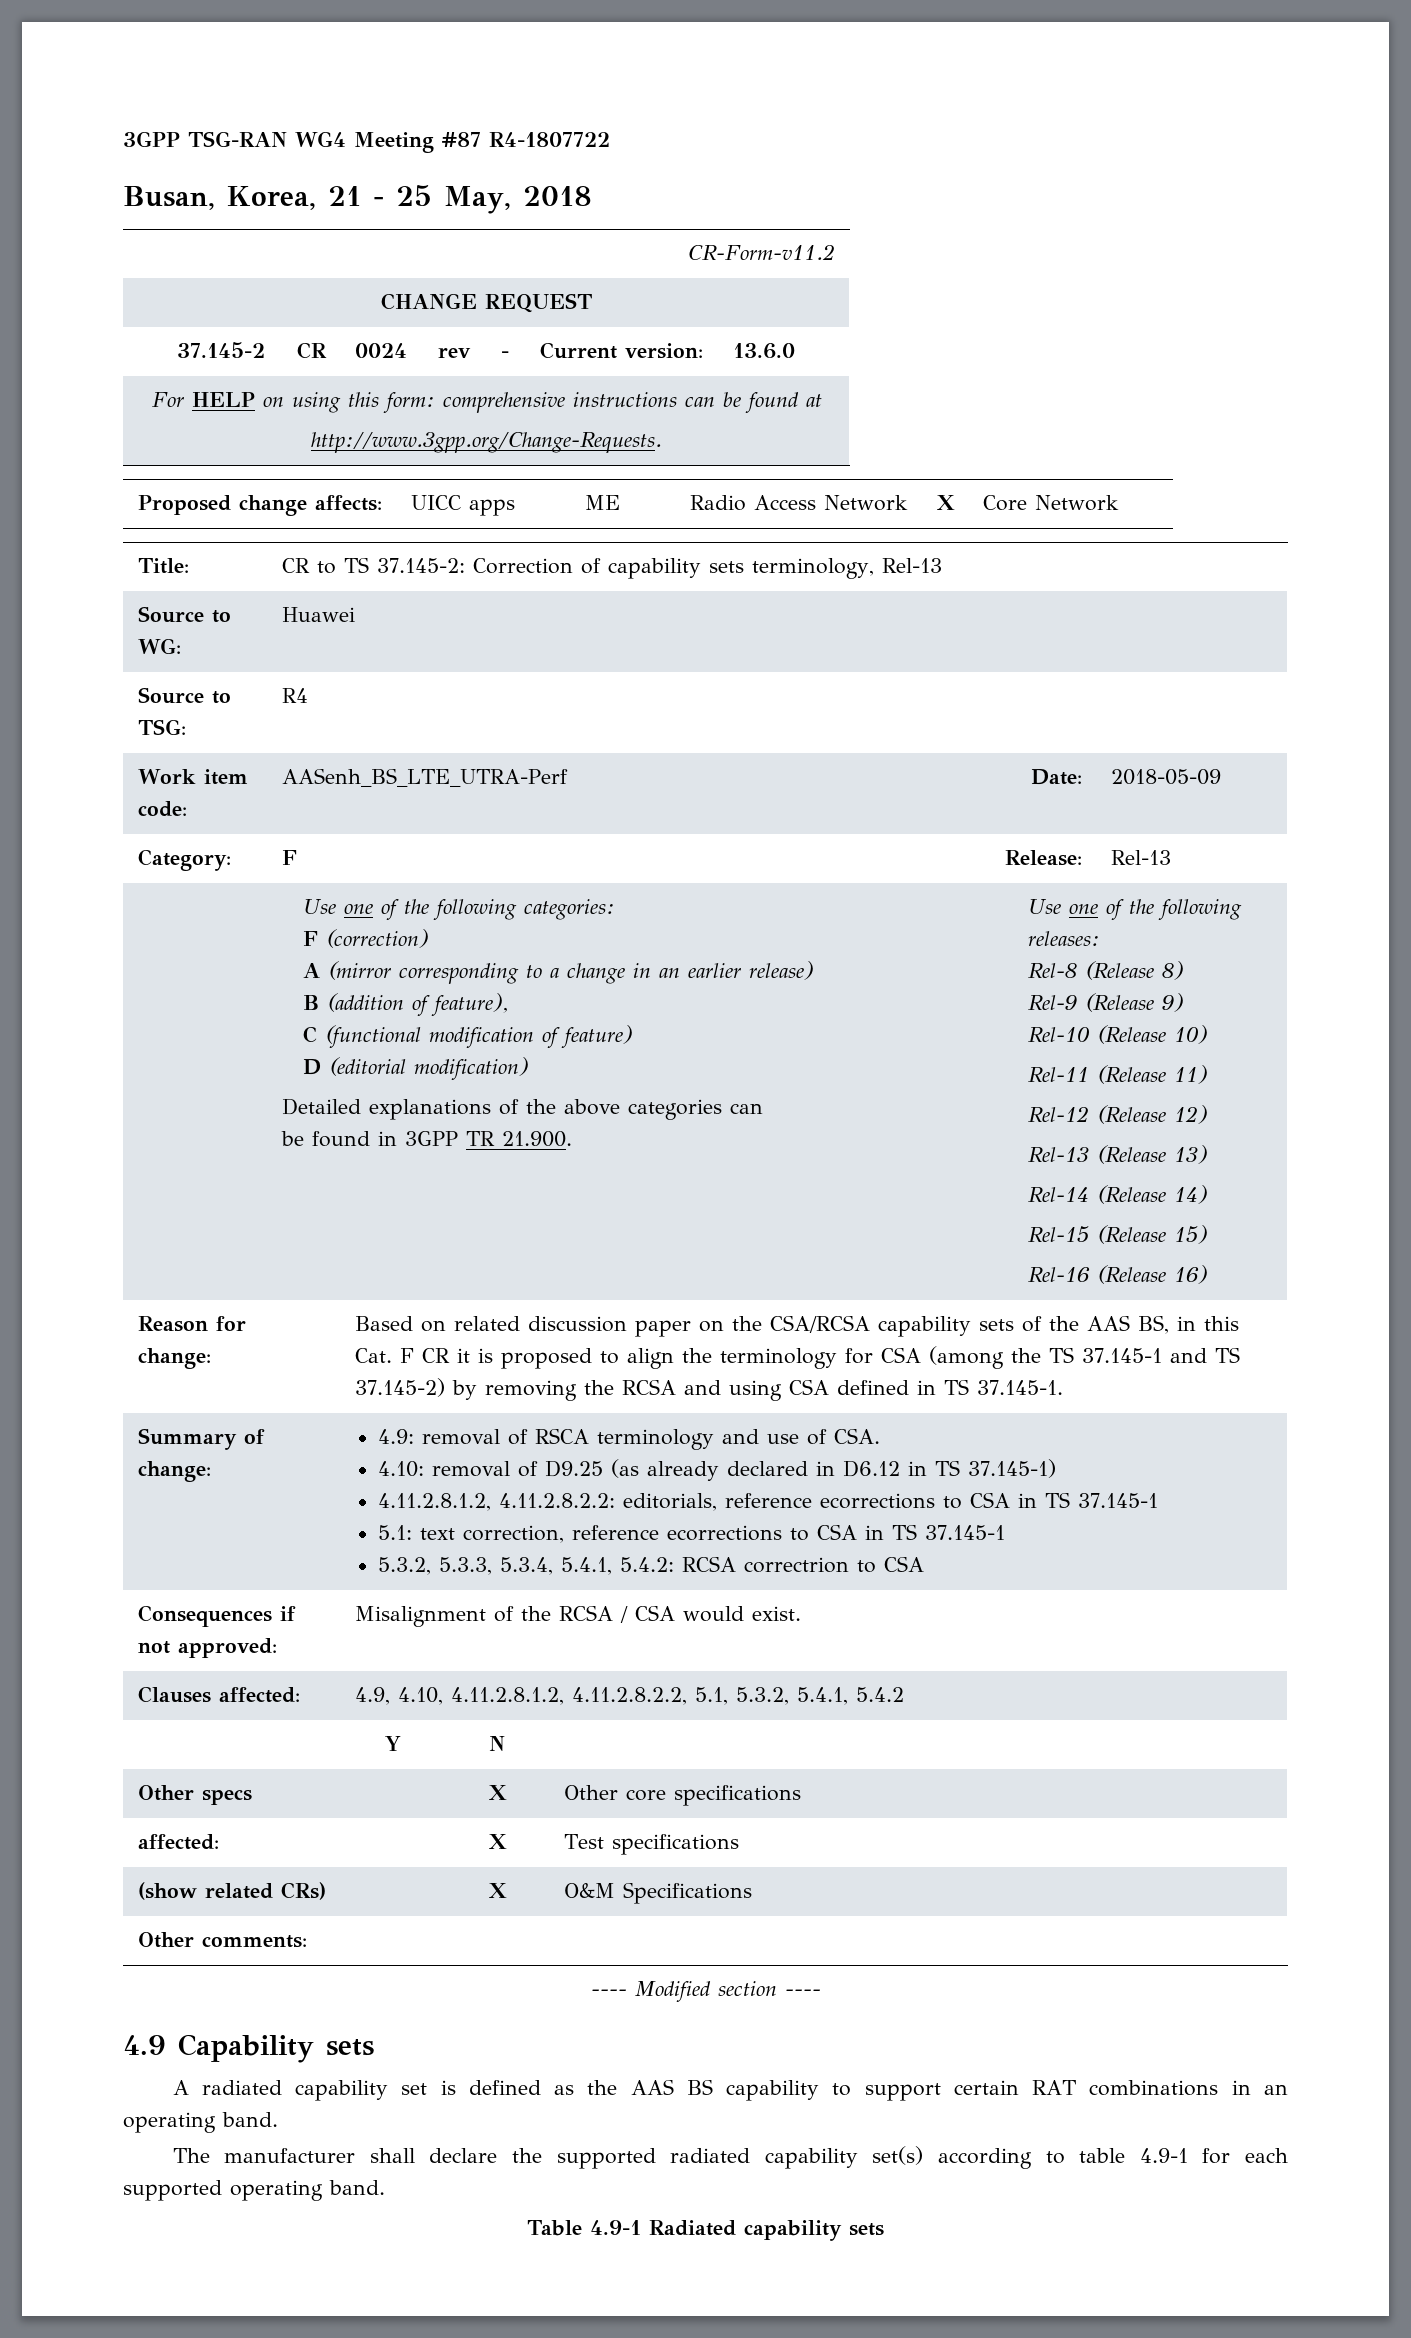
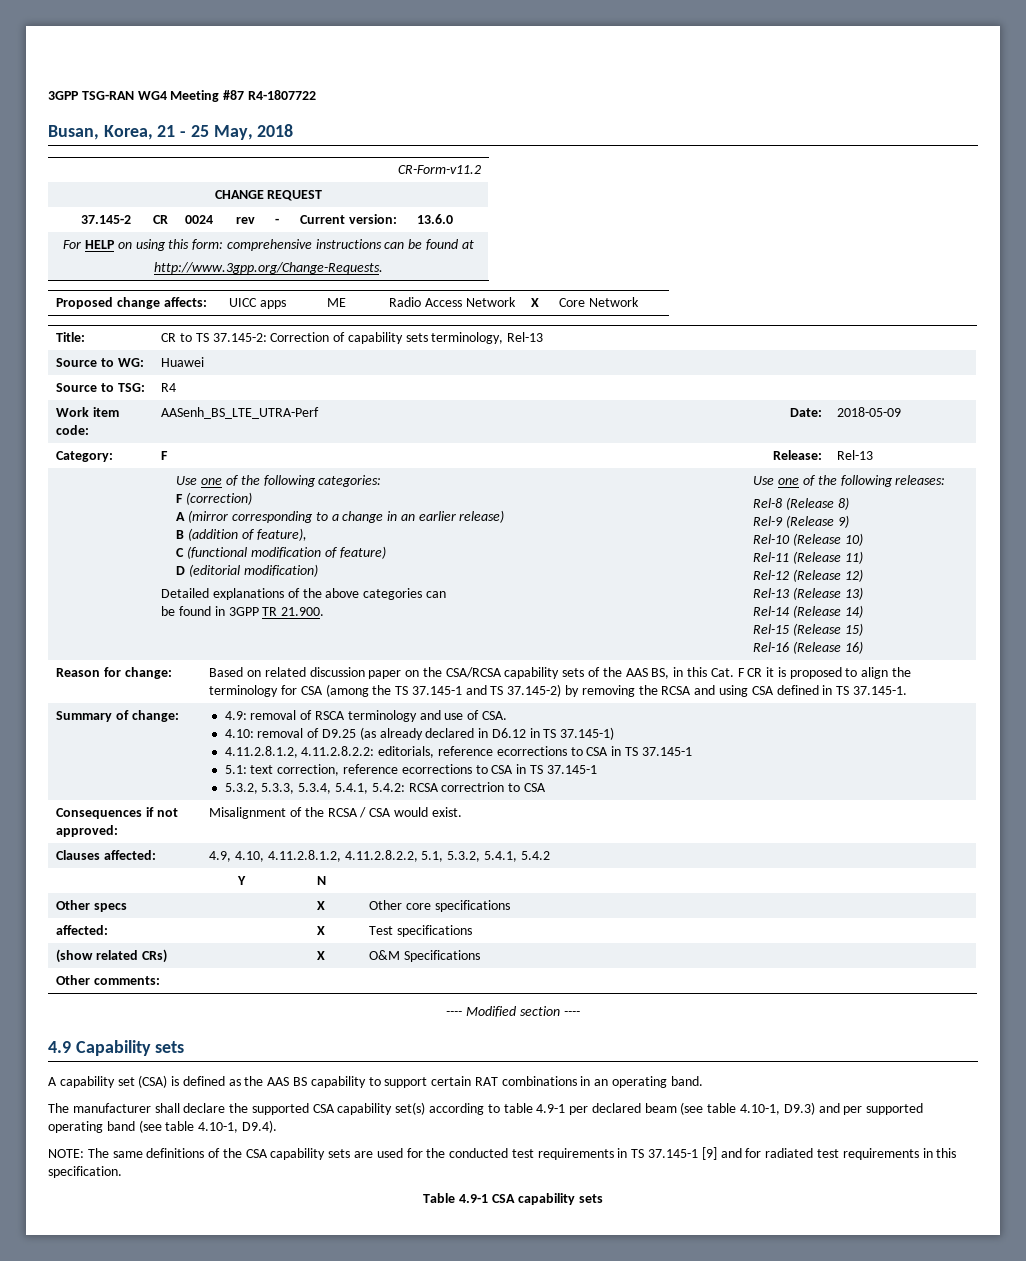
- A radiated capability set is defined as the AAS BS capability to support certain RAT combinations in an operating band.
+ A capability set (CSA) is defined as the AAS BS capability to support certain RAT combinations in an operating band.
- The manufacturer shall declare the supported radiated capability set(s) according to table 4.9-1 for each supported operating band.
+ The manufacturer shall declare the supported CSA capability set(s) according to table 4.9-1 per declared beam (see table 4.10-1, D9.3) and per supported operating band (see table 4.10-1, D9.4).
+ NOTE: The same definitions of the CSA capability sets are used for the conducted test requirements in TS 37.145-1 [9] and for radiated test requirements in this specification.
- Table 4.9-1 Radiated capability sets
+ Table 4.9-1 CSA capability sets

